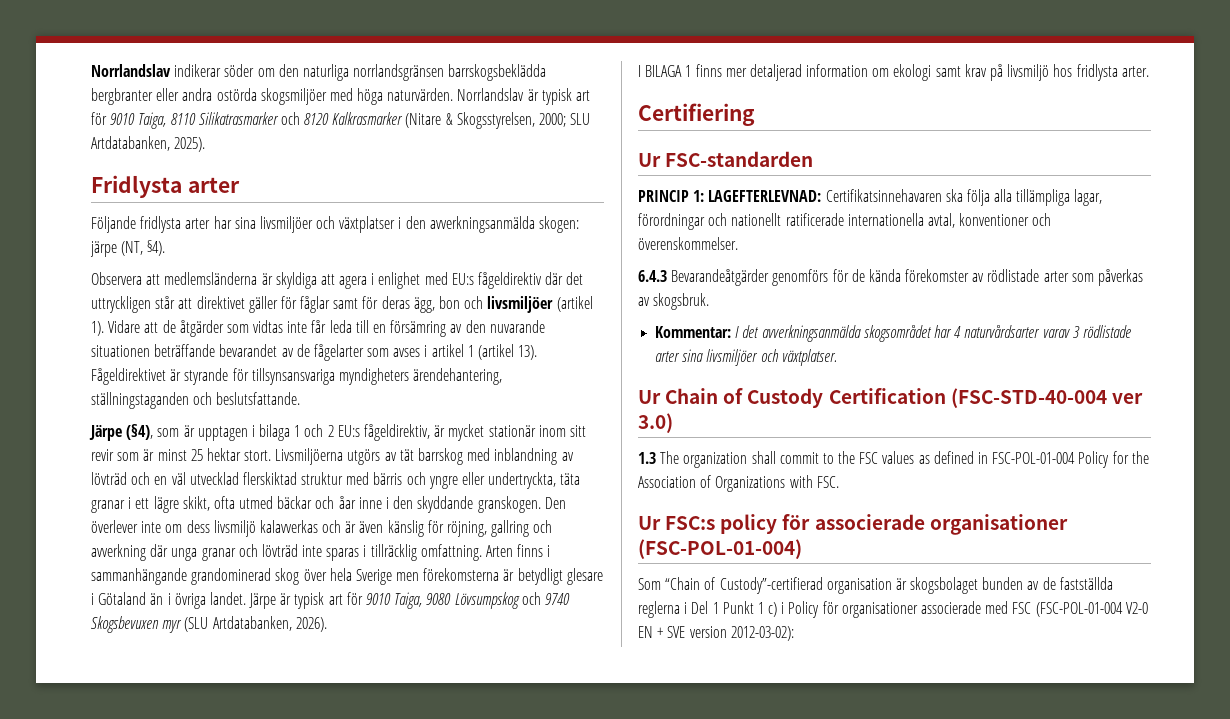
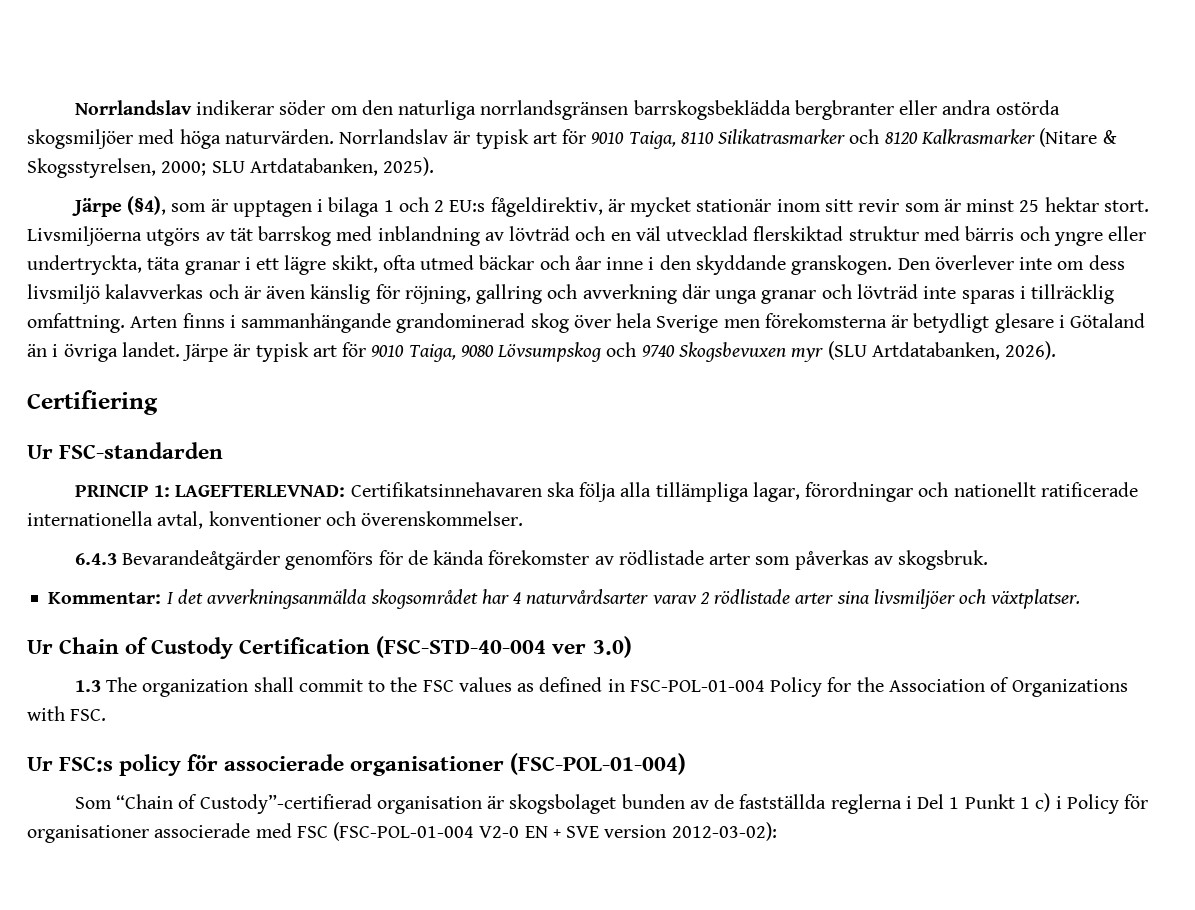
- Fridlysta arter
- Följande fridlysta arter har sina livsmiljöer och växtplatser i den avverkningsanmälda skogen: järpe (NT, §4).
- Observera att medlemsländerna är skyldiga att agera i enlighet med EU:s fågeldirektiv där det uttryckligen står att direktivet gäller för fåglar samt för deras ägg, bon och livsmiljöer (artikel 1). Vidare att de åtgärder som vidtas inte får leda till en försämring av den nuvarande situationen beträffande bevarandet av de fågelarter som avses i artikel 1 (artikel 13). Fågeldirektivet är styrande för tillsynsansvariga myndigheters ärendehantering, ställningstaganden och beslutsfattande.
- I BILAGA 1 finns mer detaljerad information om ekologi samt krav på livsmiljö hos fridlysta arter.
- Kommentar: I det avverkningsanmälda skogsområdet har 4 naturvårdsarter varav 3 rödlistade arter sina livsmiljöer och växtplatser.
+ Kommentar: I det avverkningsanmälda skogsområdet har 4 naturvårdsarter varav 2 rödlistade arter sina livsmiljöer och växtplatser.

